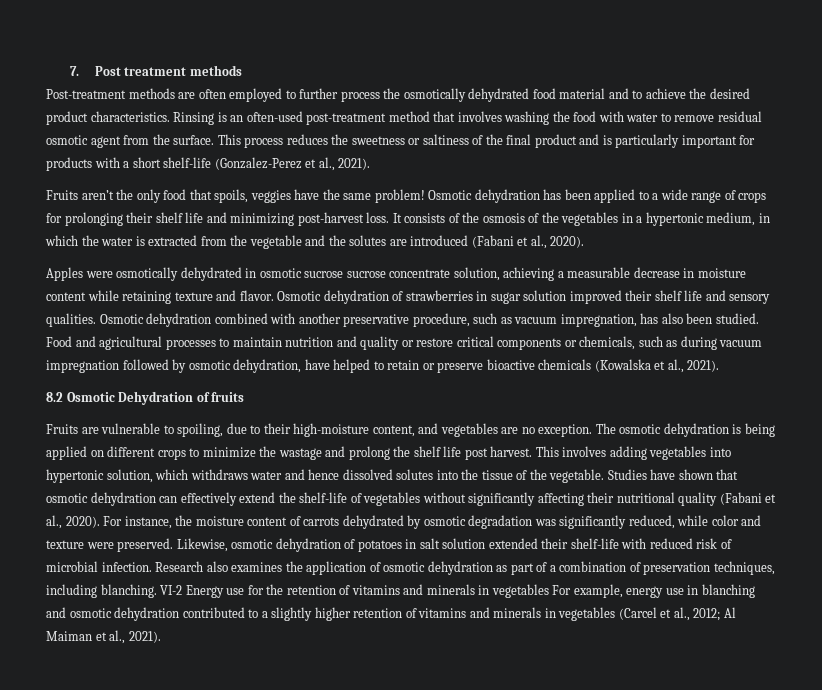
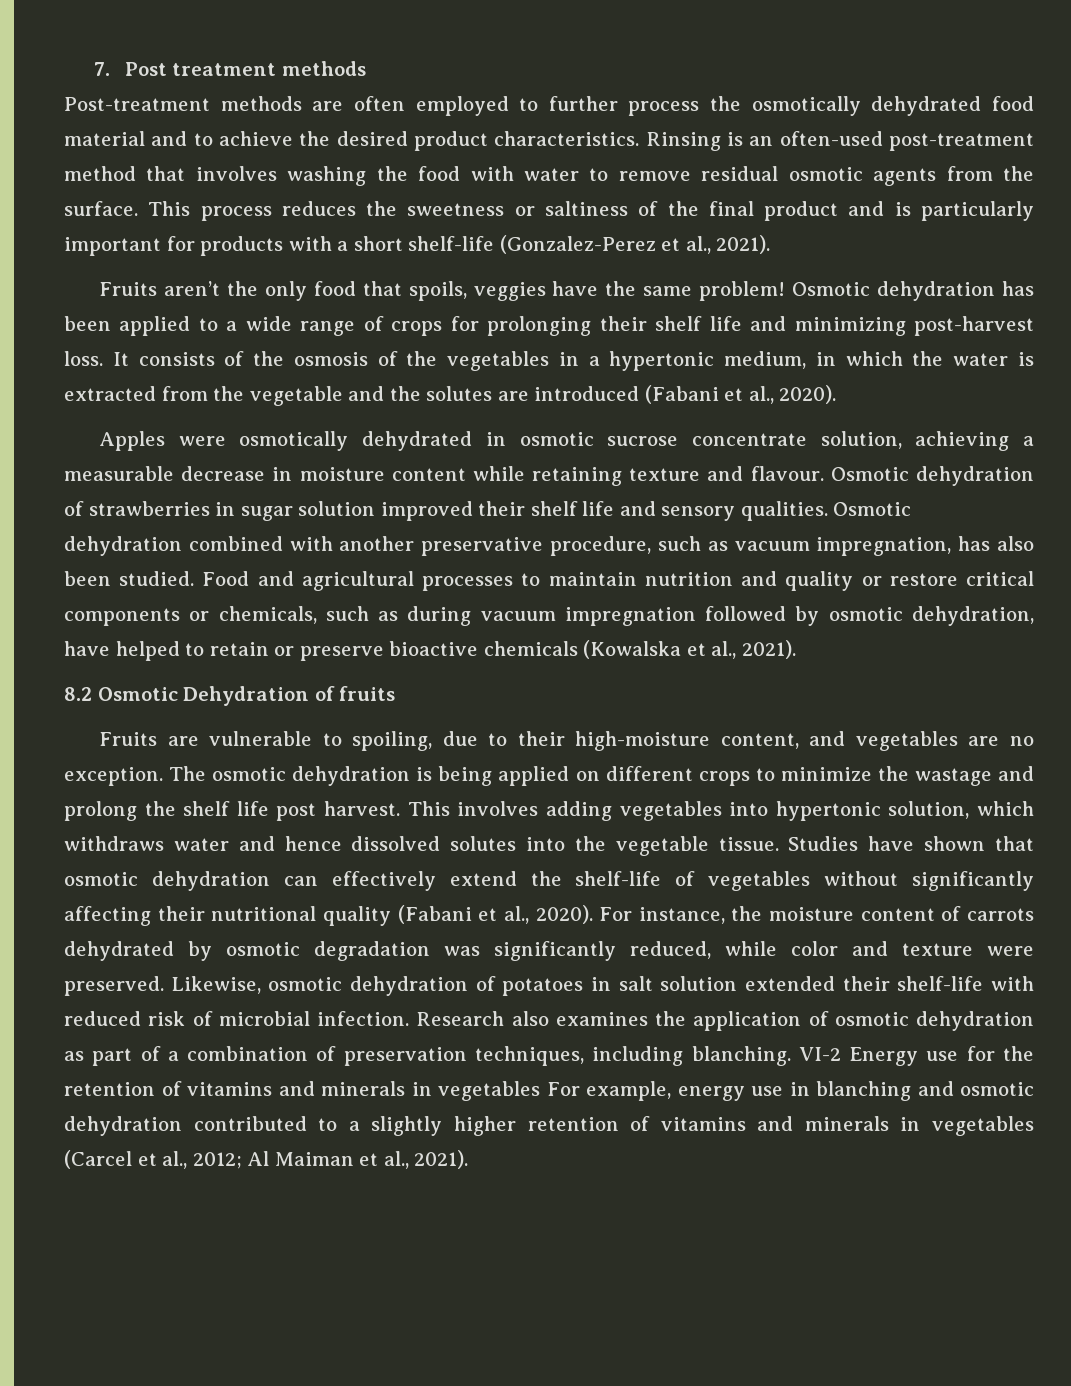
- Rinsing is an often-used post-treatment method that involves washing the food with water to remove residual osmotic agent from the surface.
+ Rinsing is an often-used post-treatment method that involves washing the food with water to remove residual osmotic agents from the surface.
- Apples were osmotically dehydrated in osmotic sucrose sucrose concentrate solution, achieving a measurable decrease in moisture content while retaining texture and flavor.
+ Apples were osmotically dehydrated in osmotic sucrose concentrate solution, achieving a measurable decrease in moisture content while retaining texture and flavour.
- This involves adding vegetables into hypertonic solution, which withdraws water and hence dissolved solutes into the tissue of the vegetable.
+ This involves adding vegetables into hypertonic solution, which withdraws water and hence dissolved solutes into the vegetable tissue.

